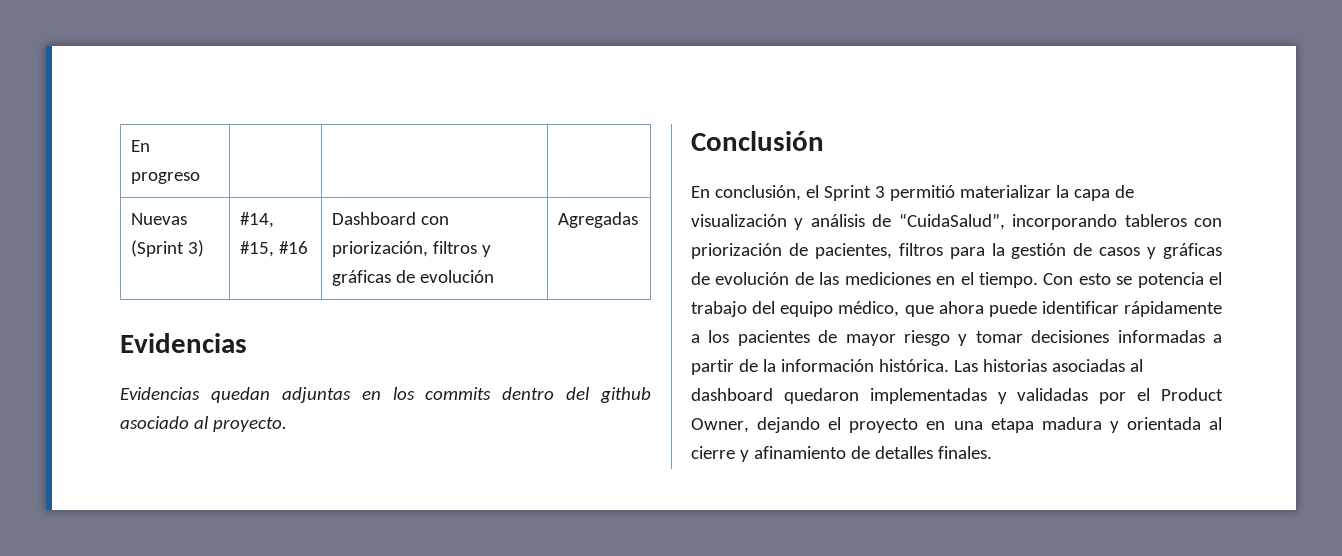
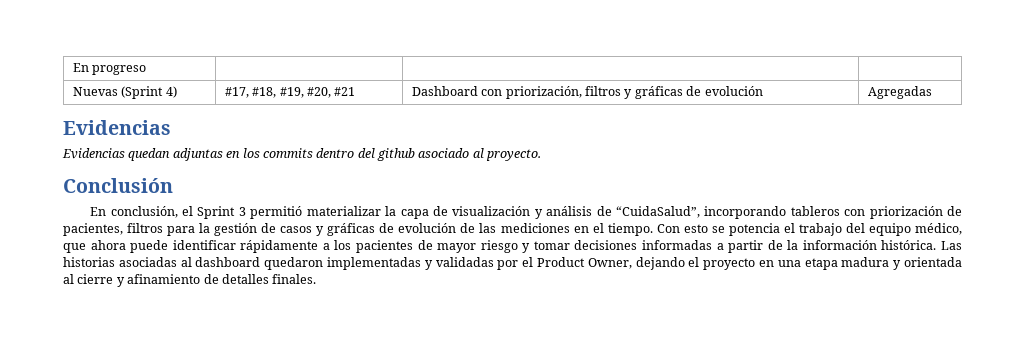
- Nuevas (Sprint 3) | #14, #15, #16 | Dashboard con priorización, filtros y gráficas de evolución | Agregadas
+ Nuevas (Sprint 4) | #17, #18, #19, #20, #21 | Dashboard con priorización, filtros y gráficas de evolución | Agregadas

